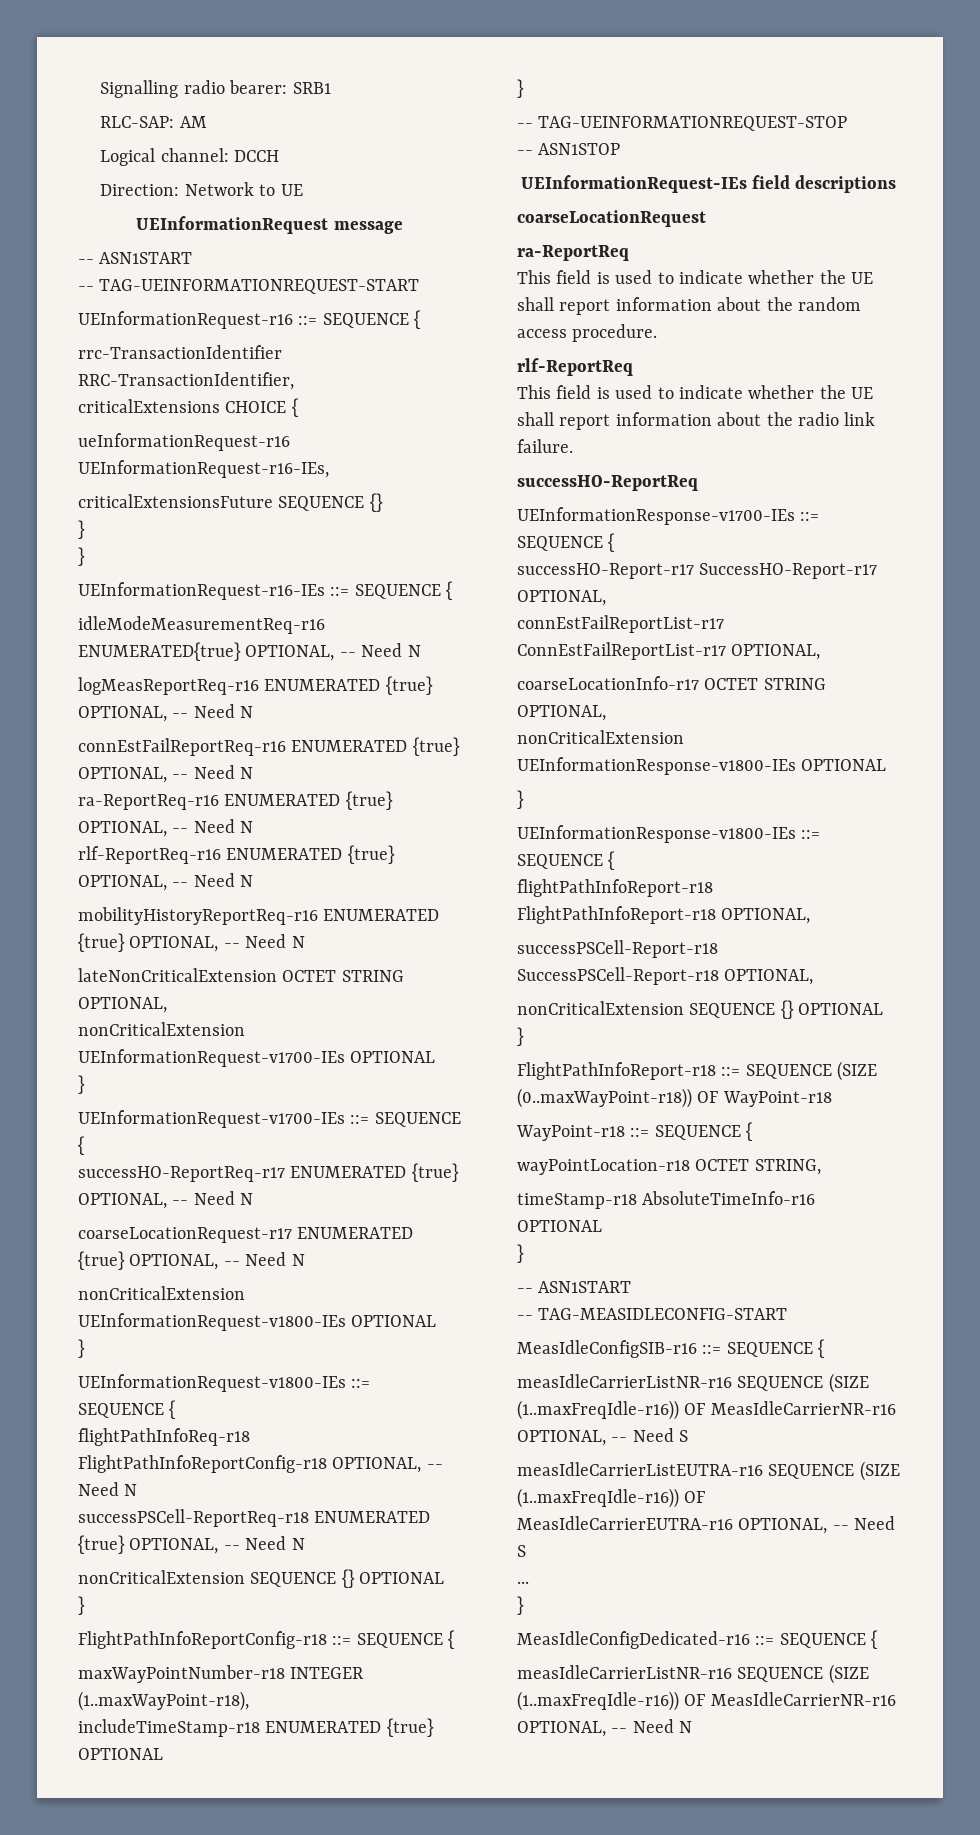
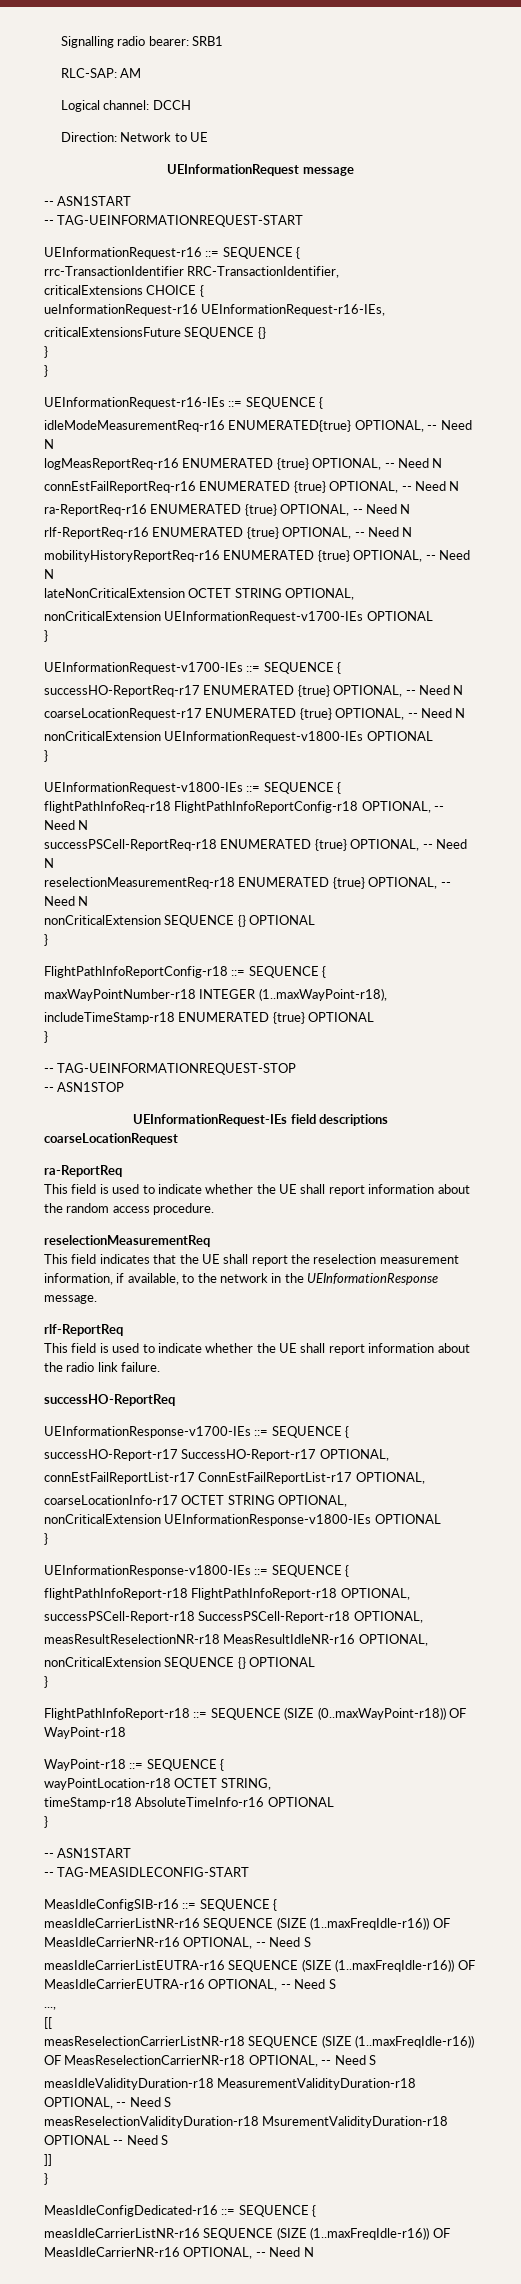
+ reselectionMeasurementReq-r18 ENUMERATED {true} OPTIONAL, -- Need N
+ reselectionMeasurementReq
+ This field indicates that the UE shall report the reselection measurement information, if available, to the network in the UEInformationResponse message.
+ measResultReselectionNR-r18 MeasResultIdleNR-r16 OPTIONAL,
- ...
+ ...,
+ [[
+ measReselectionCarrierListNR-r18 SEQUENCE (SIZE (1..maxFreqIdle-r16)) OF MeasReselectionCarrierNR-r18 OPTIONAL, -- Need S
+ measIdleValidityDuration-r18 MeasurementValidityDuration-r18 OPTIONAL, -- Need S
+ measReselectionValidityDuration-r18 MsurementValidityDuration-r18 OPTIONAL -- Need S
+ ]]

